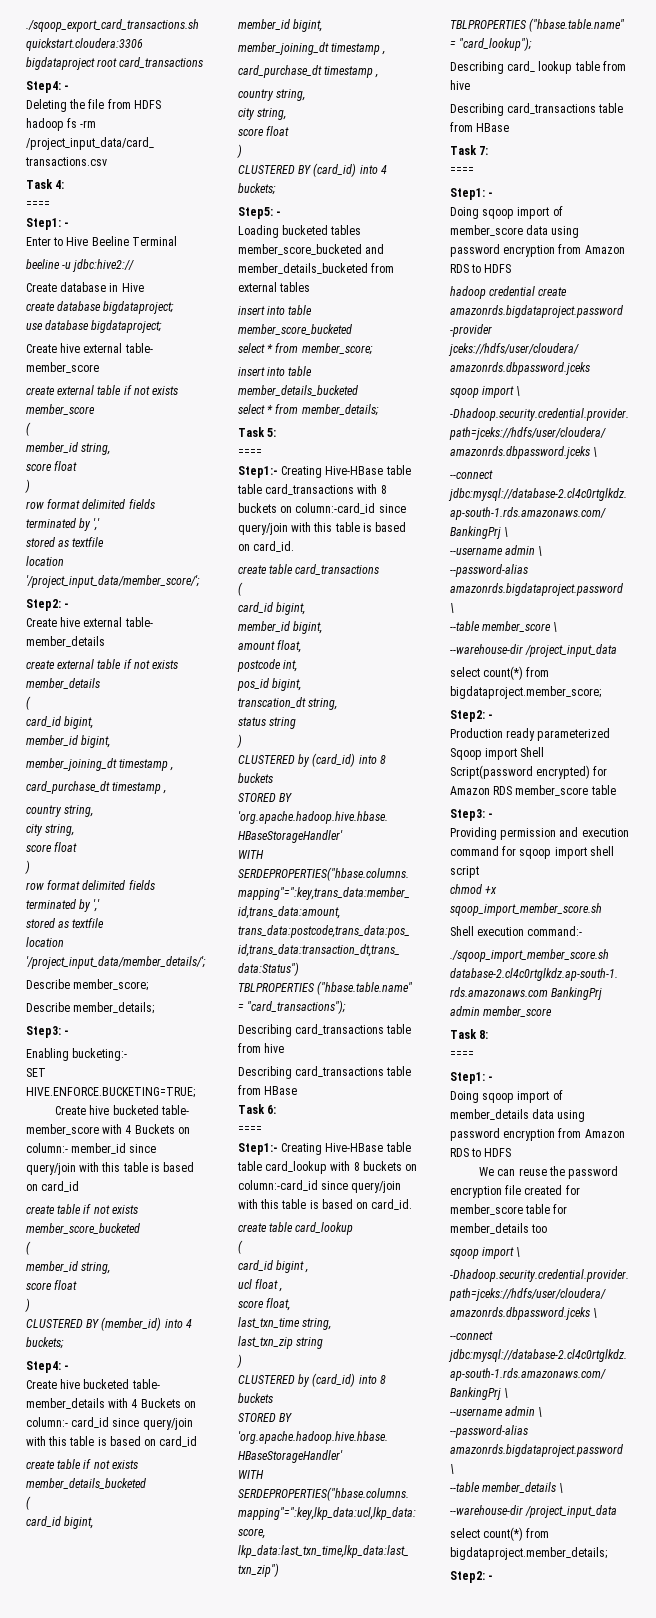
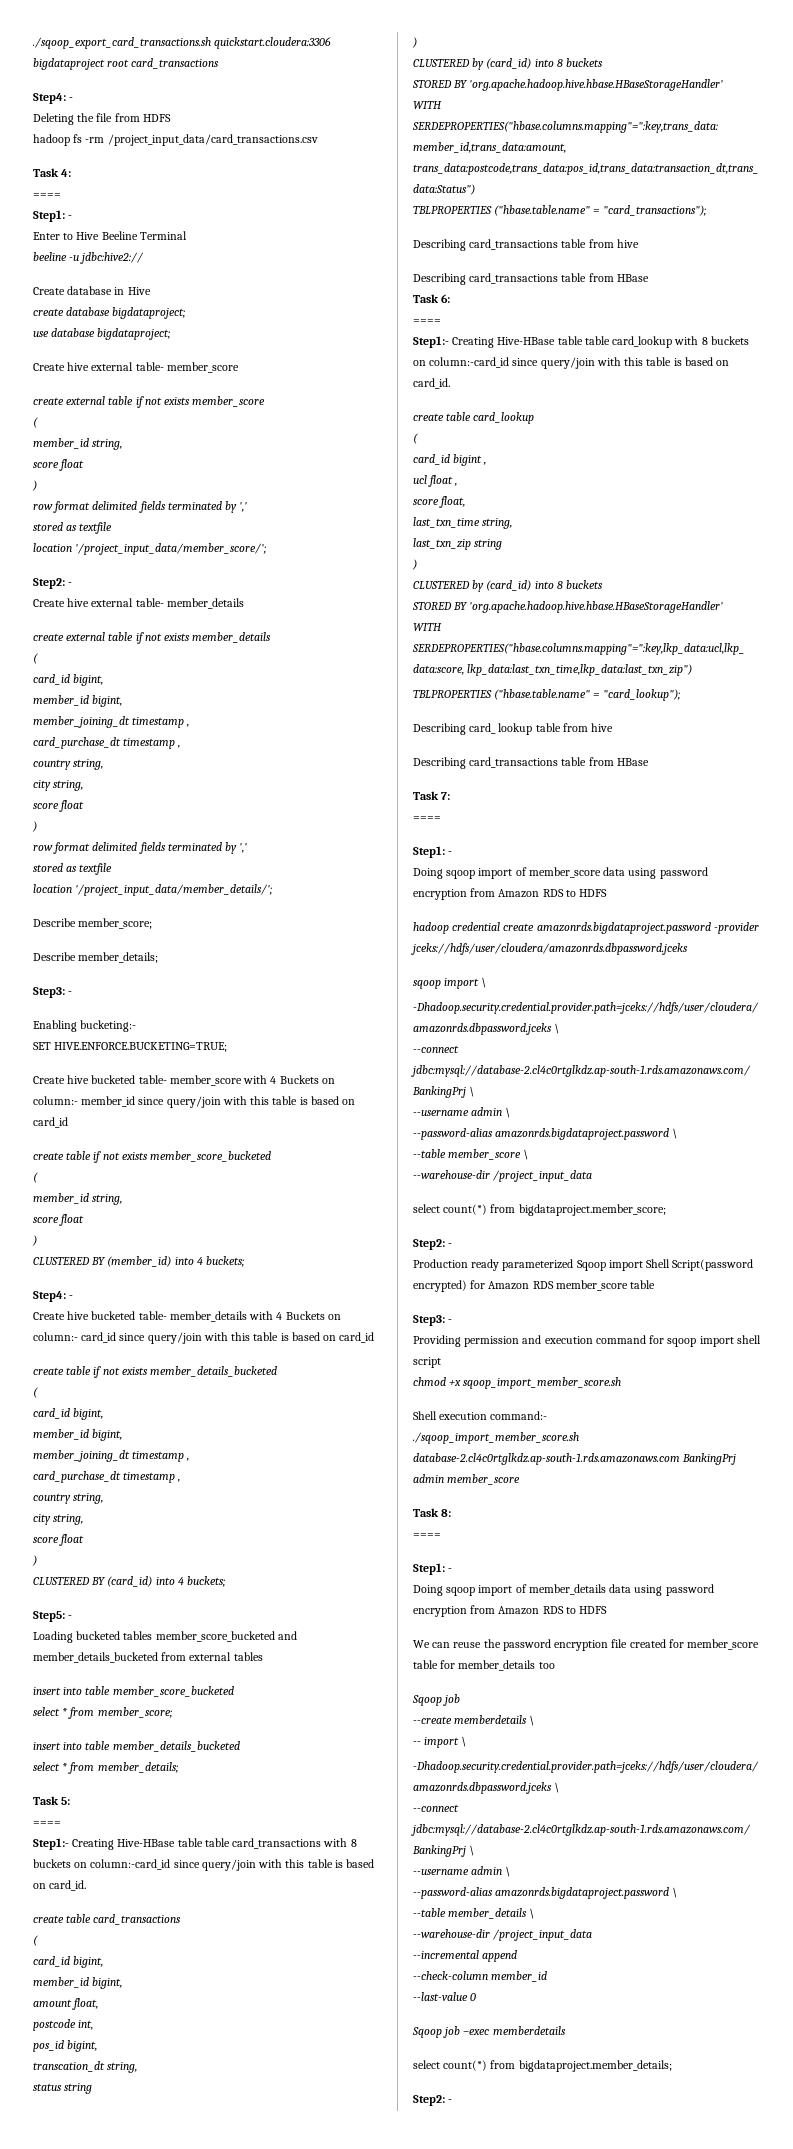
  We can reuse the password encryption file created for member_score table for member_details too
- sqoop import \
+ Sqoop job
+ --create memberdetails \
+ -- import \
+ --incremental append
+ --check-column member_id
+ --last-value 0
+ Sqoop job –exec memberdetails

